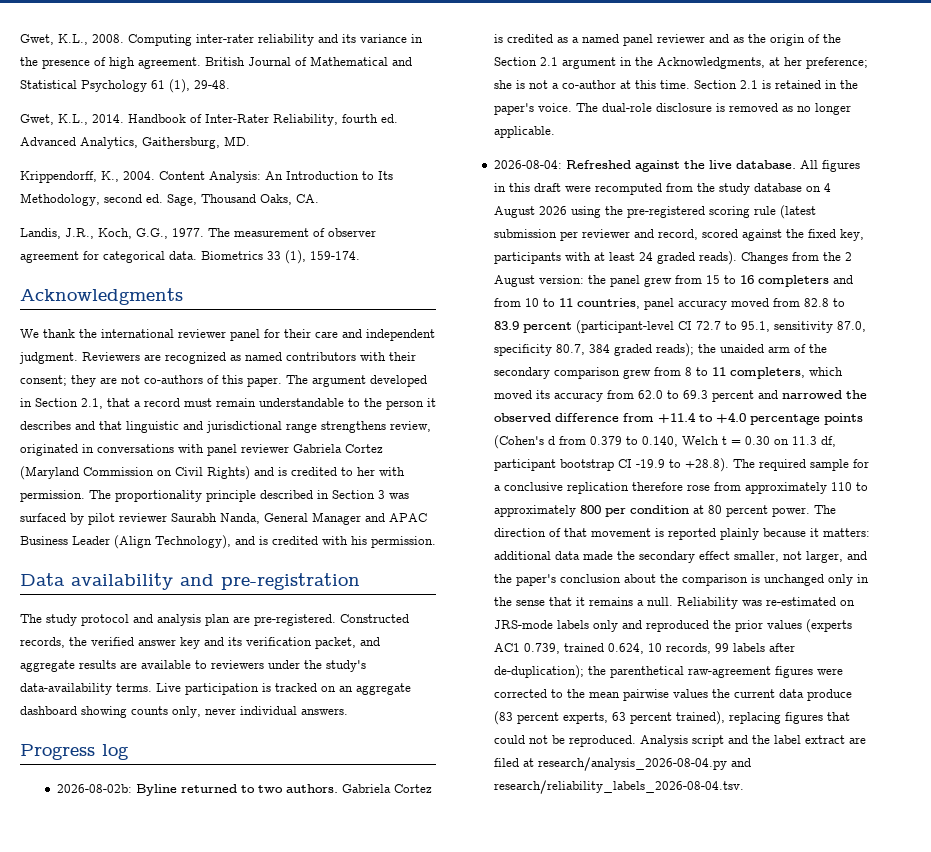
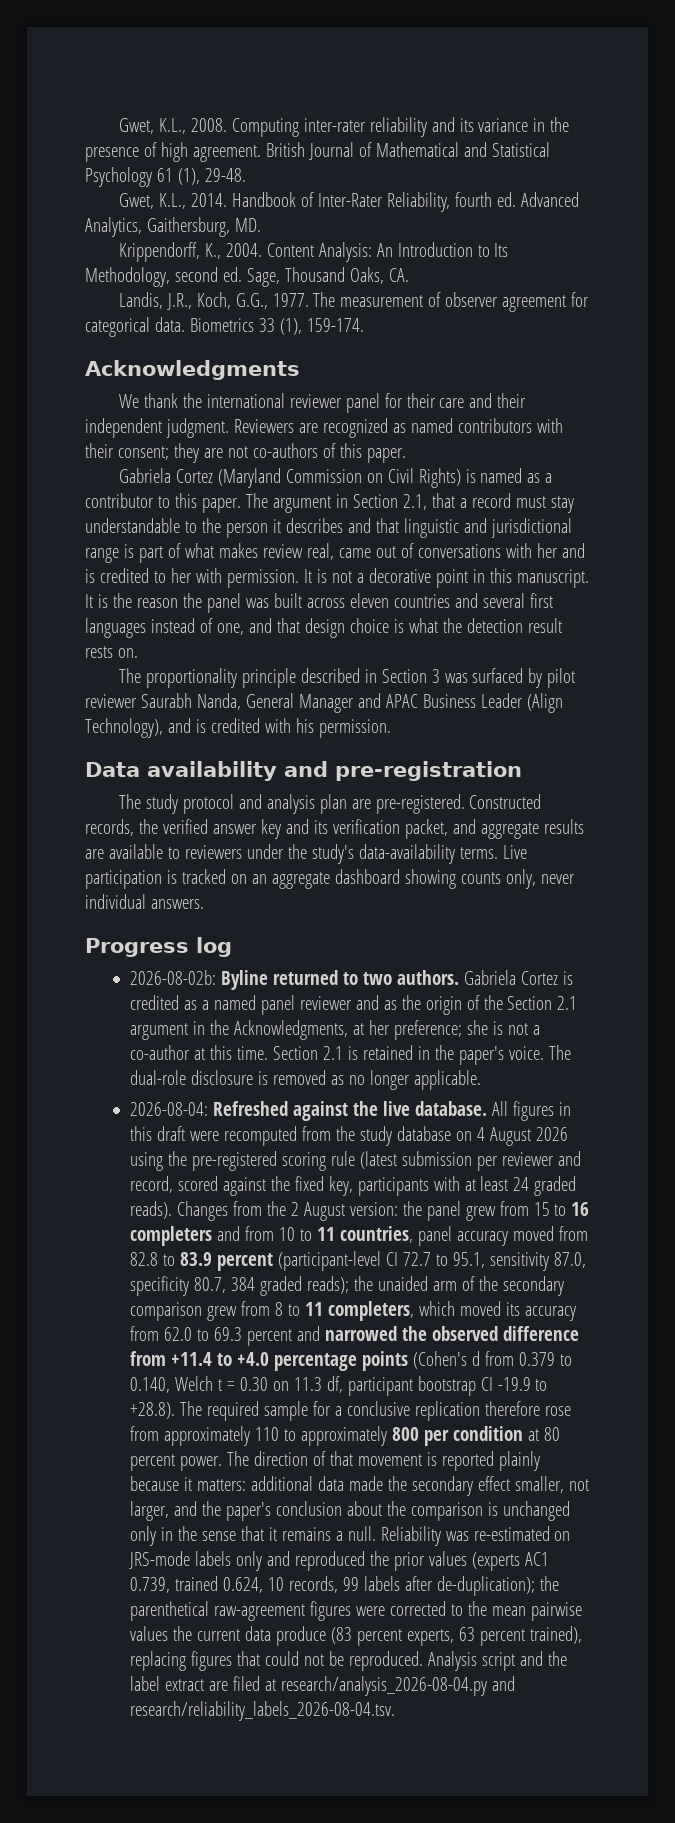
- We thank the international reviewer panel for their care and independent judgment.
+ We thank the international reviewer panel for their care and their independent judgment.
- Reviewers are recognized as named contributors with their consent; they are not co-authors of this paper. The argument developed in Section 2.1, that a record must remain understandable to the person it describes and that linguistic and jurisdictional range strengthens review, originated in conversations with panel reviewer Gabriela Cortez (Maryland Commission on Civil Rights) and is credited to her with permission. The proportionality principle described in Section 3 was surfaced by pilot reviewer Saurabh Nanda, General Manager and APAC Business Leader (Align Technology), and is credited with his permission.
+ Reviewers are recognized as named contributors with their consent; they are not co-authors of this paper.
+ Gabriela Cortez (Maryland Commission on Civil Rights) is named as a contributor to this paper. The argument in Section 2.1, that a record must stay understandable to the person it describes and that linguistic and jurisdictional range is part of what makes review real, came out of conversations with her and is credited to her with permission. It is not a decorative point in this manuscript. It is the reason the panel was built across eleven countries and several first languages instead of one, and that design choice is what the detection result rests on.
+ The proportionality principle described in Section 3 was surfaced by pilot reviewer Saurabh Nanda, General Manager and APAC Business Leader (Align Technology), and is credited with his permission.

